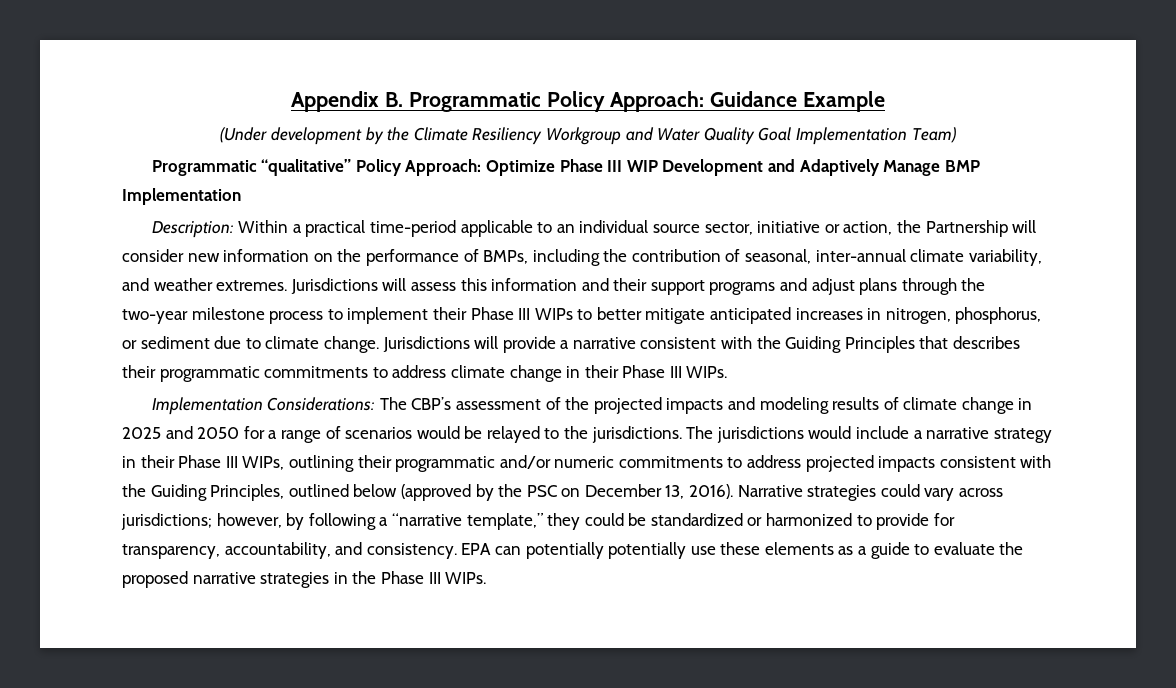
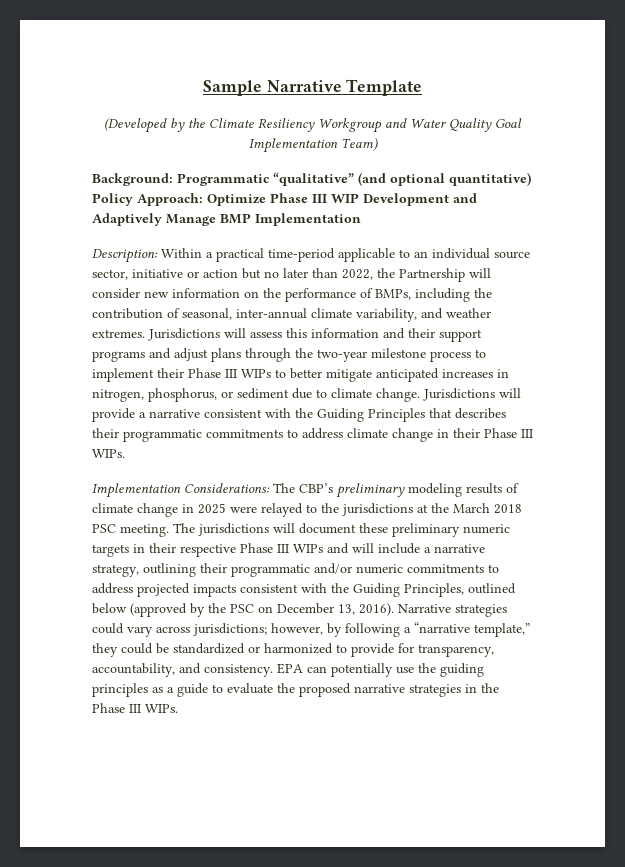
- Appendix B. Programmatic Policy Approach: Guidance Example
- (Under development by the Climate Resiliency Workgroup and Water Quality Goal Implementation Team)
+ Sample Narrative Template
+ (Developed by the Climate Resiliency Workgroup and Water Quality Goal Implementation Team)
- Programmatic “qualitative” Policy Approach: Optimize Phase III WIP Development and Adaptively Manage BMP Implementation
+ Background: Programmatic “qualitative” (and optional quantitative) Policy Approach: Optimize Phase III WIP Development and Adaptively Manage BMP Implementation
- Description: Within a practical time-period applicable to an individual source sector, initiative or action, the Partnership will consider new information on the performance of BMPs, including the contribution of seasonal, inter-annual climate variability, and weather extremes.
+ Description: Within a practical time-period applicable to an individual source sector, initiative or action but no later than 2022, the Partnership will consider new information on the performance of BMPs, including the contribution of seasonal, inter-annual climate variability, and weather extremes.
- Implementation Considerations: The CBP’s assessment of the projected impacts and modeling results of climate change in 2025 and 2050 for a range of scenarios would be relayed to the jurisdictions. The jurisdictions would include a narrative strategy in their Phase III WIPs, outlining their programmatic and/or numeric commitments to address projected impacts consistent with the Guiding Principles, outlined below (approved by the PSC on December 13, 2016).
+ Implementation Considerations: The CBP’s preliminary modeling results of climate change in 2025 were relayed to the jurisdictions at the March 2018 PSC meeting. The jurisdictions will document these preliminary numeric targets in their respective Phase III WIPs and will include a narrative strategy, outlining their programmatic and/or numeric commitments to address projected impacts consistent with the Guiding Principles, outlined below (approved by the PSC on December 13, 2016).
- EPA can potentially potentially use these elements as a guide to evaluate the proposed narrative strategies in the Phase III WIPs.
+ EPA can potentially use the guiding principles as a guide to evaluate the proposed narrative strategies in the Phase III WIPs.

